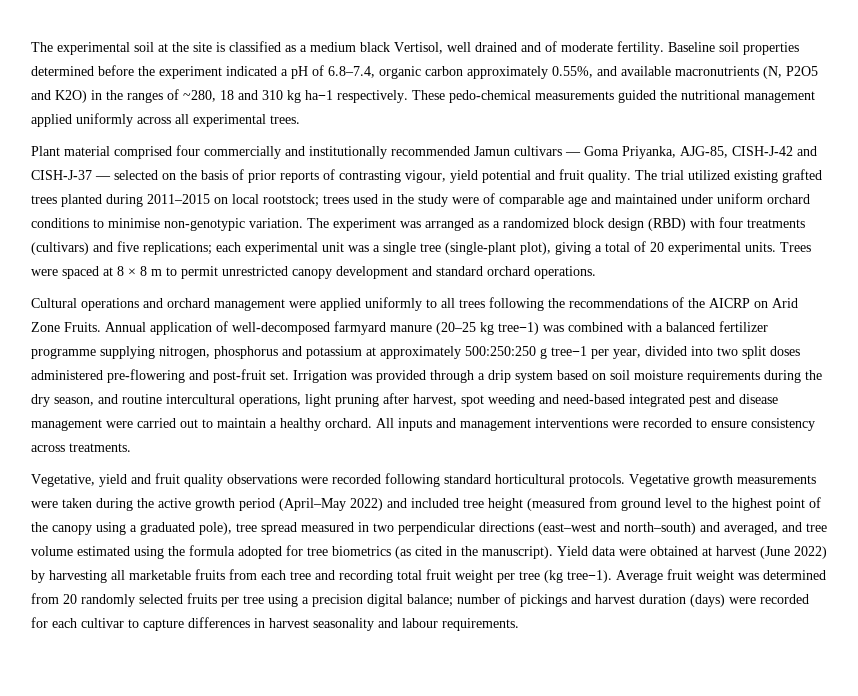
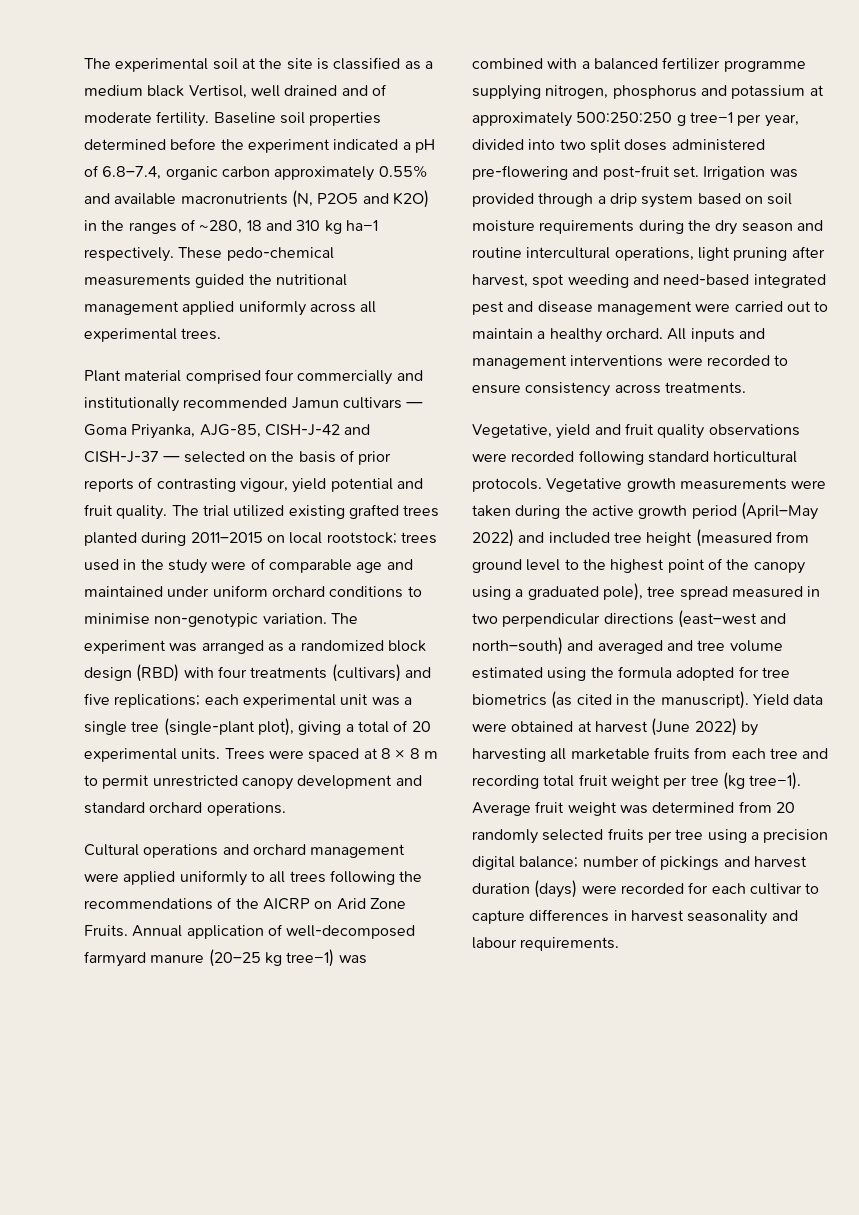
- Baseline soil properties determined before the experiment indicated a pH of 6.8–7.4, organic carbon approximately 0.55%, and available macronutrients (N, P2O5 and K2O) in the ranges of ~280, 18 and 310 kg ha−1 respectively.
+ Baseline soil properties determined before the experiment indicated a pH of 6.8–7.4, organic carbon approximately 0.55% and available macronutrients (N, P2O5 and K2O) in the ranges of ~280, 18 and 310 kg ha−1 respectively.
- Irrigation was provided through a drip system based on soil moisture requirements during the dry season, and routine intercultural operations, light pruning after harvest, spot weeding and need-based integrated pest and disease management were carried out to maintain a healthy orchard.
+ Irrigation was provided through a drip system based on soil moisture requirements during the dry season and routine intercultural operations, light pruning after harvest, spot weeding and need-based integrated pest and disease management were carried out to maintain a healthy orchard.
- Vegetative growth measurements were taken during the active growth period (April–May 2022) and included tree height (measured from ground level to the highest point of the canopy using a graduated pole), tree spread measured in two perpendicular directions (east–west and north–south) and averaged, and tree volume estimated using the formula adopted for tree biometrics (as cited in the manuscript).
+ Vegetative growth measurements were taken during the active growth period (April–May 2022) and included tree height (measured from ground level to the highest point of the canopy using a graduated pole), tree spread measured in two perpendicular directions (east–west and north–south) and averaged and tree volume estimated using the formula adopted for tree biometrics (as cited in the manuscript).

